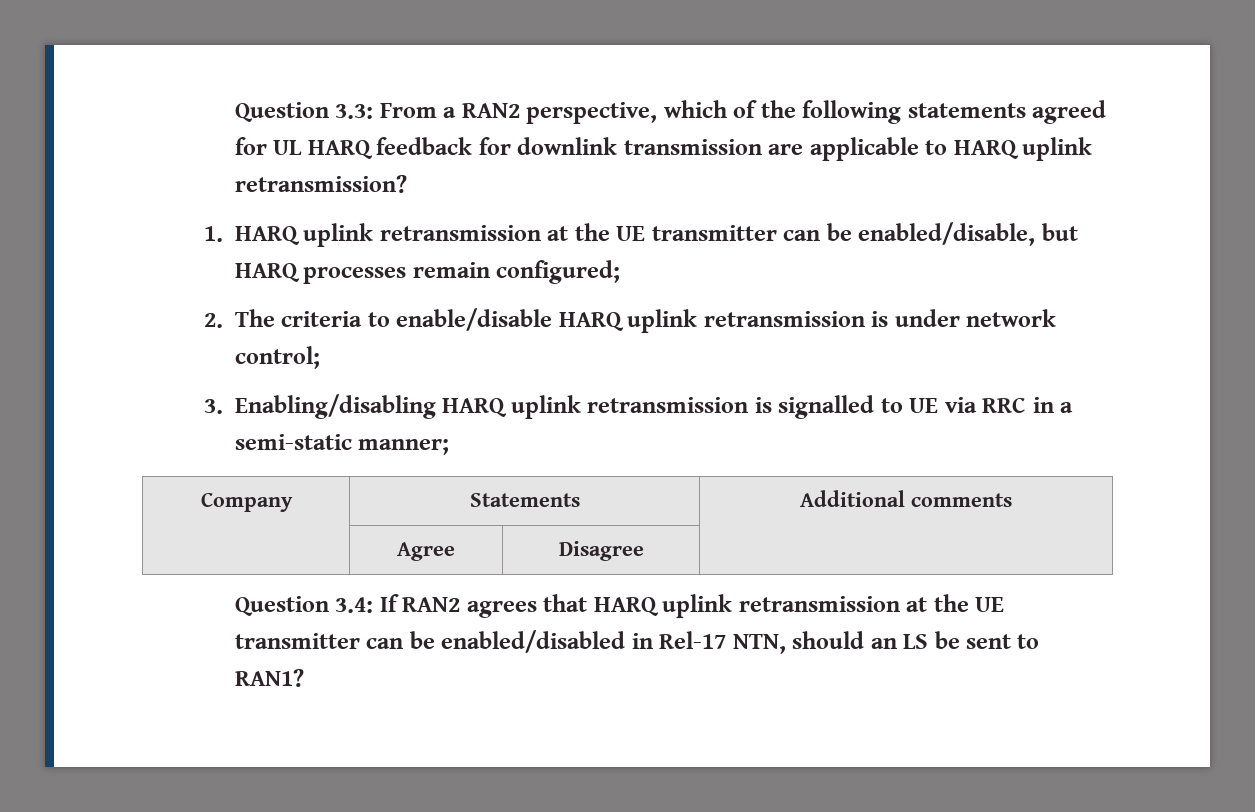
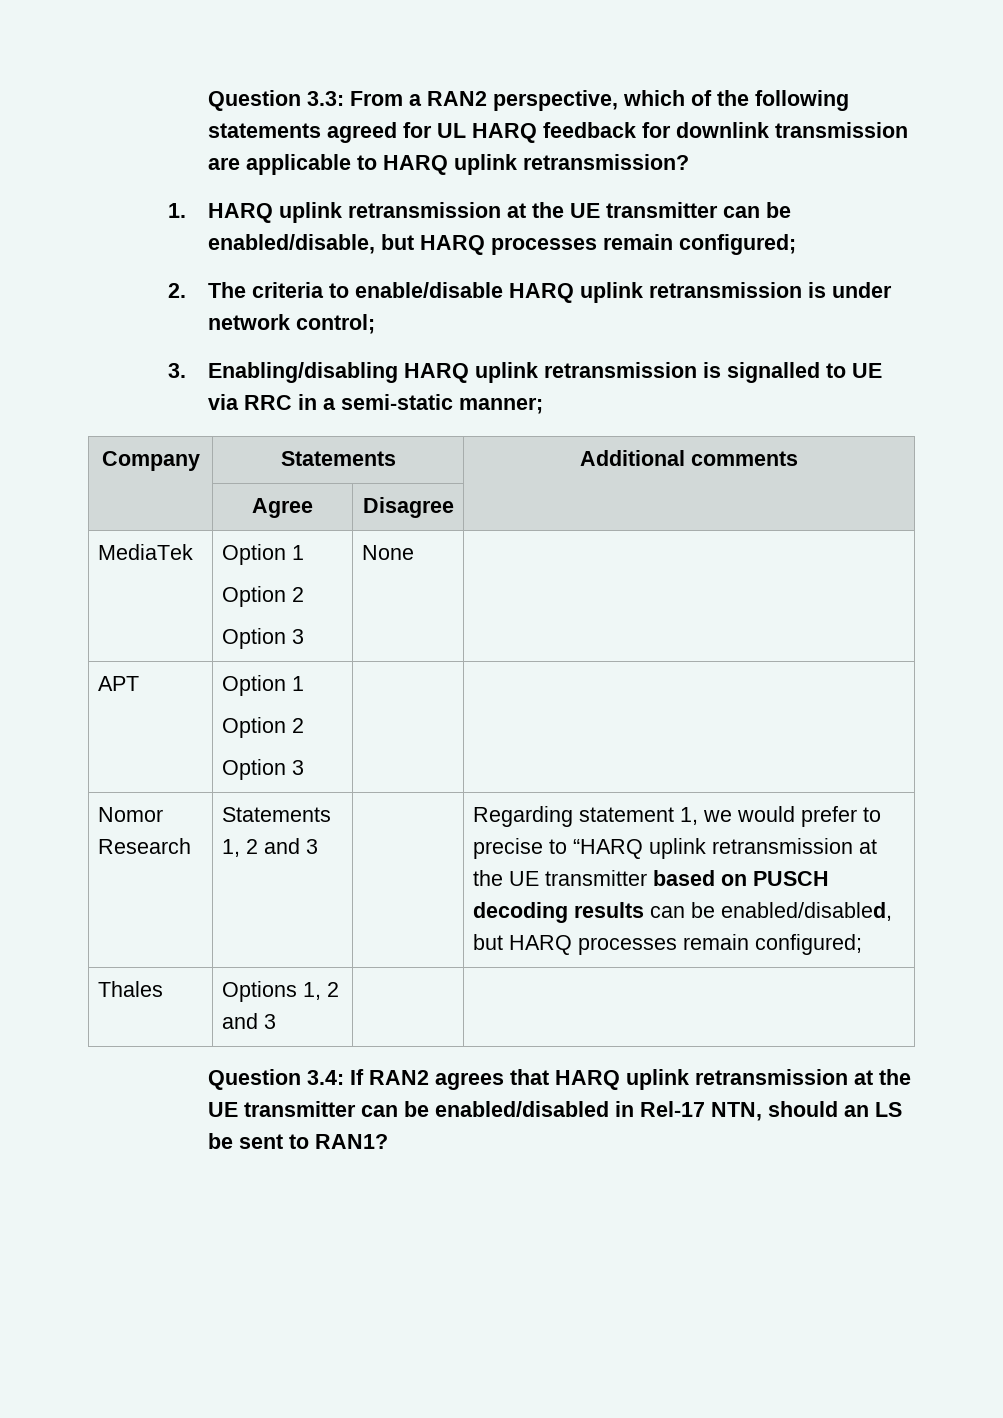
+ MediaTek | Option 1
+ Option 2
+ Option 3 | None |
+ APT | Option 1
+ Option 2
+ Option 3 | |
+ Nomor Research | Statements 1, 2 and 3 | | Regarding statement 1, we would prefer to precise to “HARQ uplink retransmission at the UE transmitter based on PUSCH decoding results can be enabled/disabled, but HARQ processes remain configured;
+ Thales | Options 1, 2 and 3 | |

